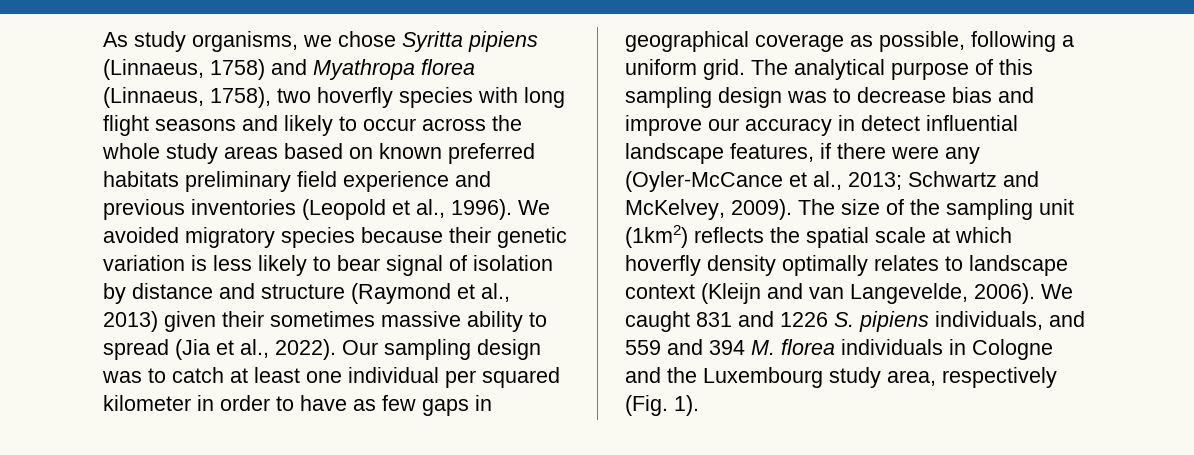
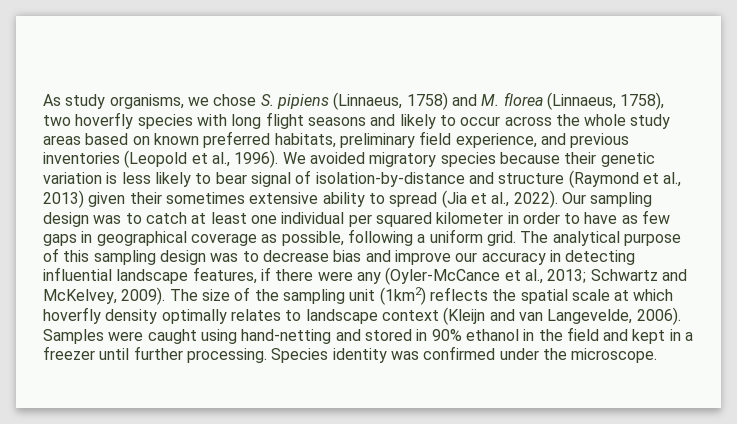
- As study organisms, we chose Syritta pipiens (Linnaeus, 1758) and Myathropa florea (Linnaeus, 1758), two hoverfly species with long flight seasons and likely to occur across the whole study areas based on known preferred habitats preliminary field experience and previous inventories (Leopold et al., 1996).
+ As study organisms, we chose S. pipiens (Linnaeus, 1758) and M. florea (Linnaeus, 1758), two hoverfly species with long flight seasons and likely to occur across the whole study areas based on known preferred habitats, preliminary field experience, and previous inventories (Leopold et al., 1996).
- We avoided migratory species because their genetic variation is less likely to bear signal of isolation by distance and structure (Raymond et al., 2013) given their sometimes massive ability to spread (Jia et al., 2022).
+ We avoided migratory species because their genetic variation is less likely to bear signal of isolation-by-distance and structure (Raymond et al., 2013) given their sometimes extensive ability to spread (Jia et al., 2022).
- The analytical purpose of this sampling design was to decrease bias and improve our accuracy in detect influential landscape features, if there were any (Oyler-McCance et al., 2013; Schwartz and McKelvey, 2009).
+ The analytical purpose of this sampling design was to decrease bias and improve our accuracy in detecting influential landscape features, if there were any (Oyler-McCance et al., 2013; Schwartz and McKelvey, 2009).
- We caught 831 and 1226 S. pipiens individuals, and 559 and 394 M. florea individuals in Cologne and the Luxembourg study area, respectively (Fig. 1).
+ Samples were caught using hand-netting and stored in 90% ethanol in the field and kept in a freezer until further processing. Species identity was confirmed under the microscope.

